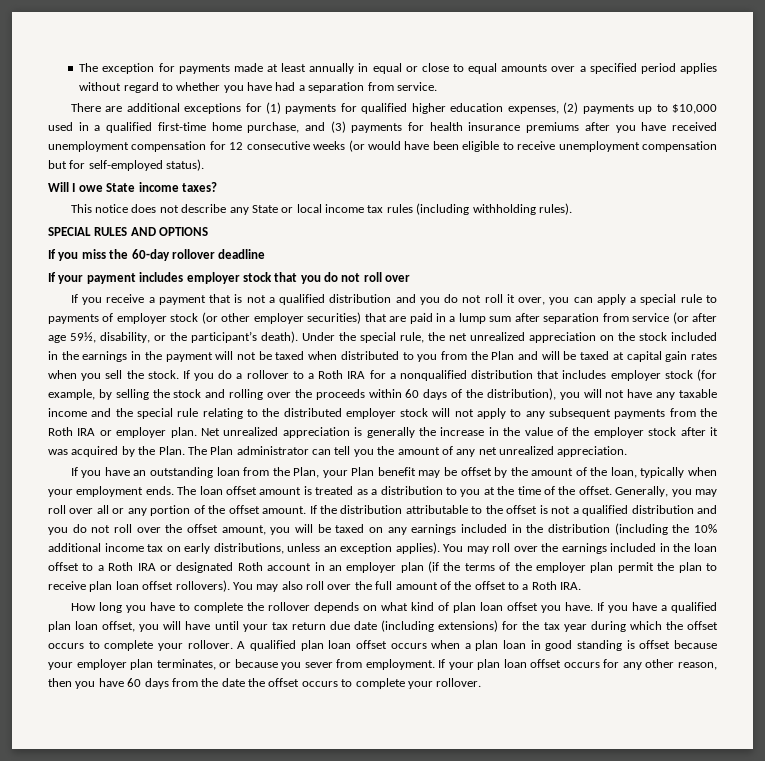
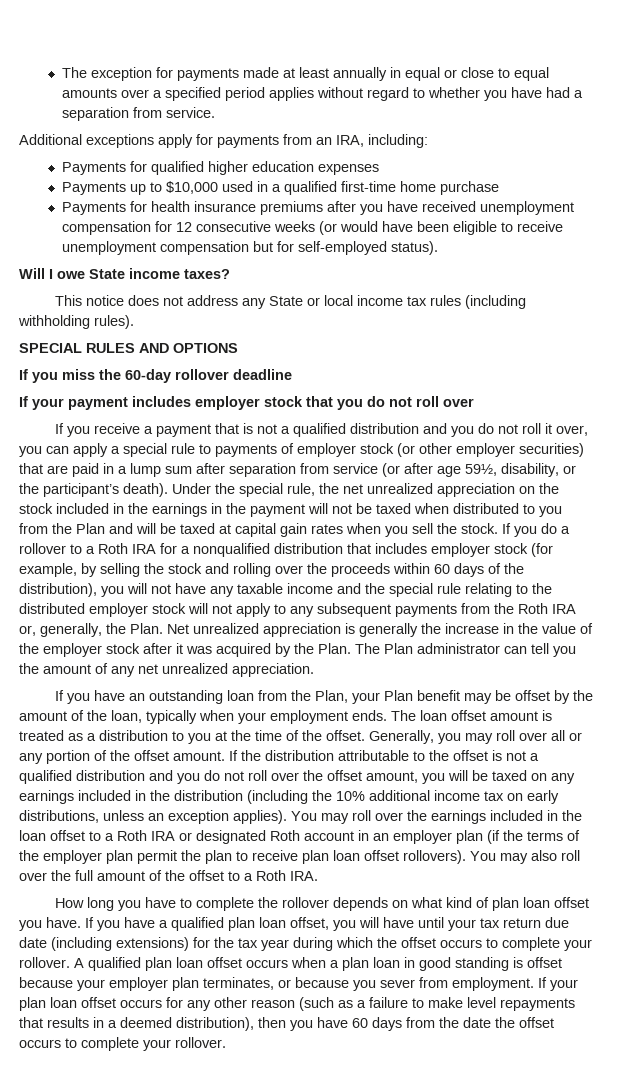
- There are additional exceptions for (1) payments for qualified higher education expenses, (2) payments up to $10,000 used in a qualified first-time home purchase, and (3) payments for health insurance premiums after you have received unemployment compensation for 12 consecutive weeks (or would have been eligible to receive unemployment compensation but for self-employed status).
+ Additional exceptions apply for payments from an IRA, including:
+ Payments for qualified higher education expenses
+ Payments up to $10,000 used in a qualified first-time home purchase
+ Payments for health insurance premiums after you have received unemployment compensation for 12 consecutive weeks (or would have been eligible to receive unemployment compensation but for self-employed status).
- This notice does not describe any State or local income tax rules (including withholding rules).
+ This notice does not address any State or local income tax rules (including withholding rules).
- If you do a rollover to a Roth IRA for a nonqualified distribution that includes employer stock (for example, by selling the stock and rolling over the proceeds within 60 days of the distribution), you will not have any taxable income and the special rule relating to the distributed employer stock will not apply to any subsequent payments from the Roth IRA or employer plan.
+ If you do a rollover to a Roth IRA for a nonqualified distribution that includes employer stock (for example, by selling the stock and rolling over the proceeds within 60 days of the distribution), you will not have any taxable income and the special rule relating to the distributed employer stock will not apply to any subsequent payments from the Roth IRA or, generally, the Plan.
- If your plan loan offset occurs for any other reason, then you have 60 days from the date the offset occurs to complete your rollover.
+ If your plan loan offset occurs for any other reason (such as a failure to make level repayments that results in a deemed distribution), then you have 60 days from the date the offset occurs to complete your rollover.

